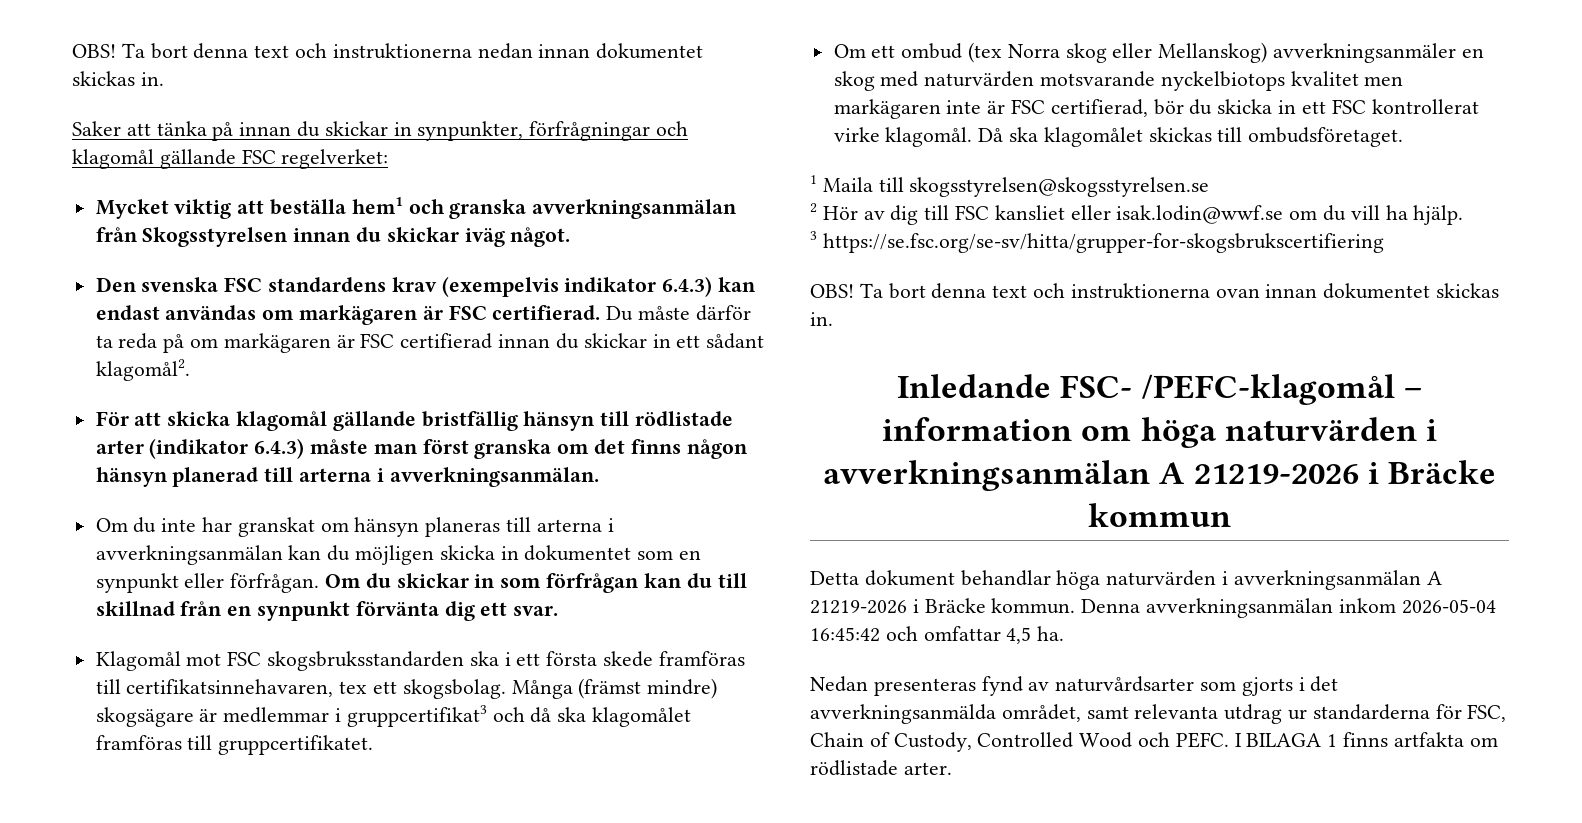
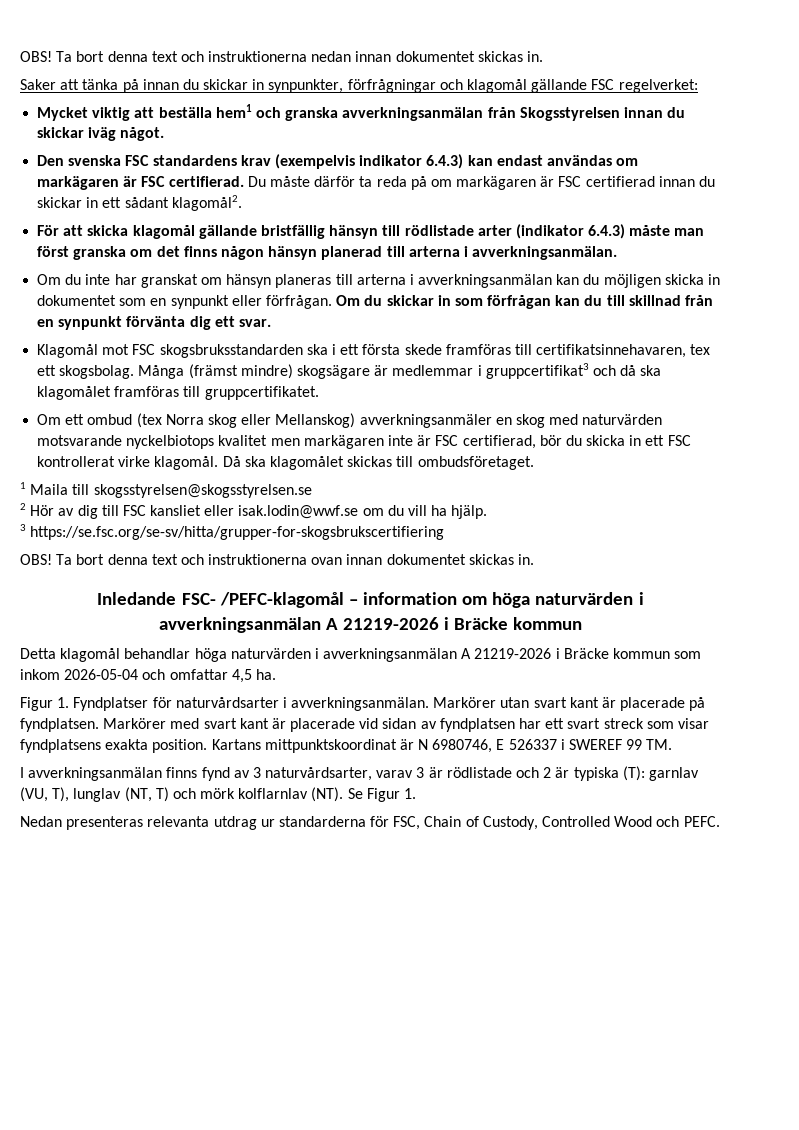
- Detta dokument behandlar höga naturvärden i avverkningsanmälan A 21219-2026 i Bräcke kommun. Denna avverkningsanmälan inkom 2026-05-04 16:45:42 och omfattar 4,5 ha.
+ Detta klagomål behandlar höga naturvärden i avverkningsanmälan A 21219-2026 i Bräcke kommun som inkom 2026-05-04 och omfattar 4,5 ha.
- Nedan presenteras fynd av naturvårdsarter som gjorts i det avverkningsanmälda området, samt relevanta utdrag ur standarderna för FSC, Chain of Custody, Controlled Wood och PEFC. I BILAGA 1 finns artfakta om rödlistade arter.
+ Figur 1. Fyndplatser för naturvårdsarter i avverkningsanmälan. Markörer utan svart kant är placerade på fyndplatsen. Markörer med svart kant är placerade vid sidan av fyndplatsen har ett svart streck som visar fyndplatsens exakta position. Kartans mittpunktskoordinat är N 6980746, E 526337 i SWEREF 99 TM.
+ I avverkningsanmälan finns fynd av 3 naturvårdsarter, varav 3 är rödlistade och 2 är typiska (T): garnlav (VU, T), lunglav (NT, T) och mörk kolflarnlav (NT). Se Figur 1.
+ Nedan presenteras relevanta utdrag ur standarderna för FSC, Chain of Custody, Controlled Wood och PEFC.

